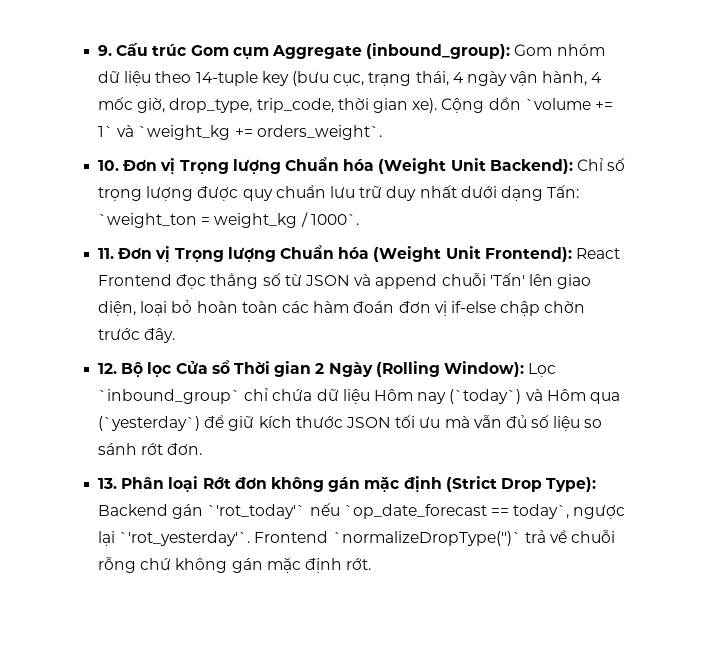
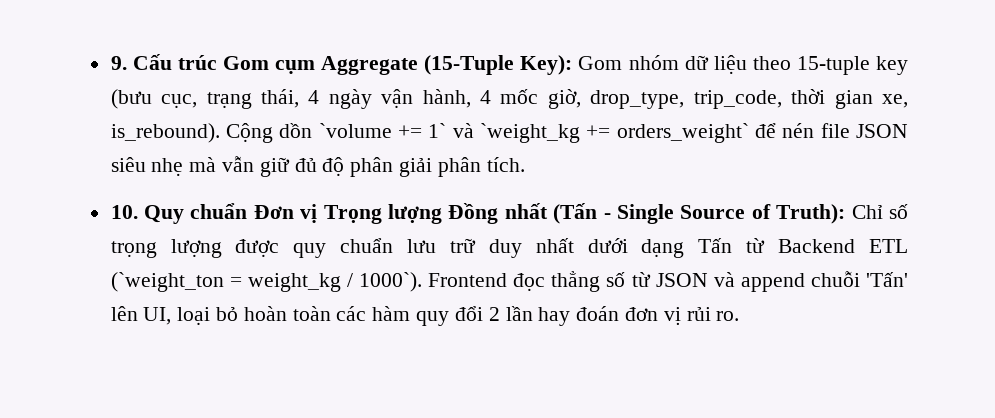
- 9. Cấu trúc Gom cụm Aggregate (inbound_group): Gom nhóm dữ liệu theo 14-tuple key (bưu cục, trạng thái, 4 ngày vận hành, 4 mốc giờ, drop_type, trip_code, thời gian xe).
+ 9. Cấu trúc Gom cụm Aggregate (15-Tuple Key): Gom nhóm dữ liệu theo 15-tuple key (bưu cục, trạng thái, 4 ngày vận hành, 4 mốc giờ, drop_type, trip_code, thời gian xe, is_rebound).
- Cộng dồn `volume += 1` và `weight_kg += orders_weight`.
+ Cộng dồn `volume += 1` và `weight_kg += orders_weight` để nén file JSON siêu nhẹ mà vẫn giữ đủ độ phân giải phân tích.
- 10. Đơn vị Trọng lượng Chuẩn hóa (Weight Unit Backend): Chỉ số trọng lượng được quy chuẩn lưu trữ duy nhất dưới dạng Tấn: `weight_ton = weight_kg / 1000`.
- 11. Đơn vị Trọng lượng Chuẩn hóa (Weight Unit Frontend): React Frontend đọc thẳng số từ JSON và append chuỗi 'Tấn' lên giao diện, loại bỏ hoàn toàn các hàm đoán đơn vị if-else chập chờn trước đây.
- 12. Bộ lọc Cửa sổ Thời gian 2 Ngày (Rolling Window): Lọc `inbound_group` chỉ chứa dữ liệu Hôm nay (`today`) và Hôm qua (`yesterday`) để giữ kích thước JSON tối ưu mà vẫn đủ số liệu so sánh rớt đơn.
- 13. Phân loại Rớt đơn không gán mặc định (Strict Drop Type): Backend gán `'rot_today'` nếu `op_date_forecast == today`, ngược lại `'rot_yesterday'`. Frontend `normalizeDropType('')` trả về chuỗi rỗng chứ không gán mặc định rớt.
+ 10. Quy chuẩn Đơn vị Trọng lượng Đồng nhất (Tấn - Single Source of Truth): Chỉ số trọng lượng được quy chuẩn lưu trữ duy nhất dưới dạng Tấn từ Backend ETL (`weight_ton = weight_kg / 1000`). Frontend đọc thẳng số từ JSON và append chuỗi 'Tấn' lên UI, loại bỏ hoàn toàn các hàm quy đổi 2 lần hay đoán đơn vị rủi ro.

